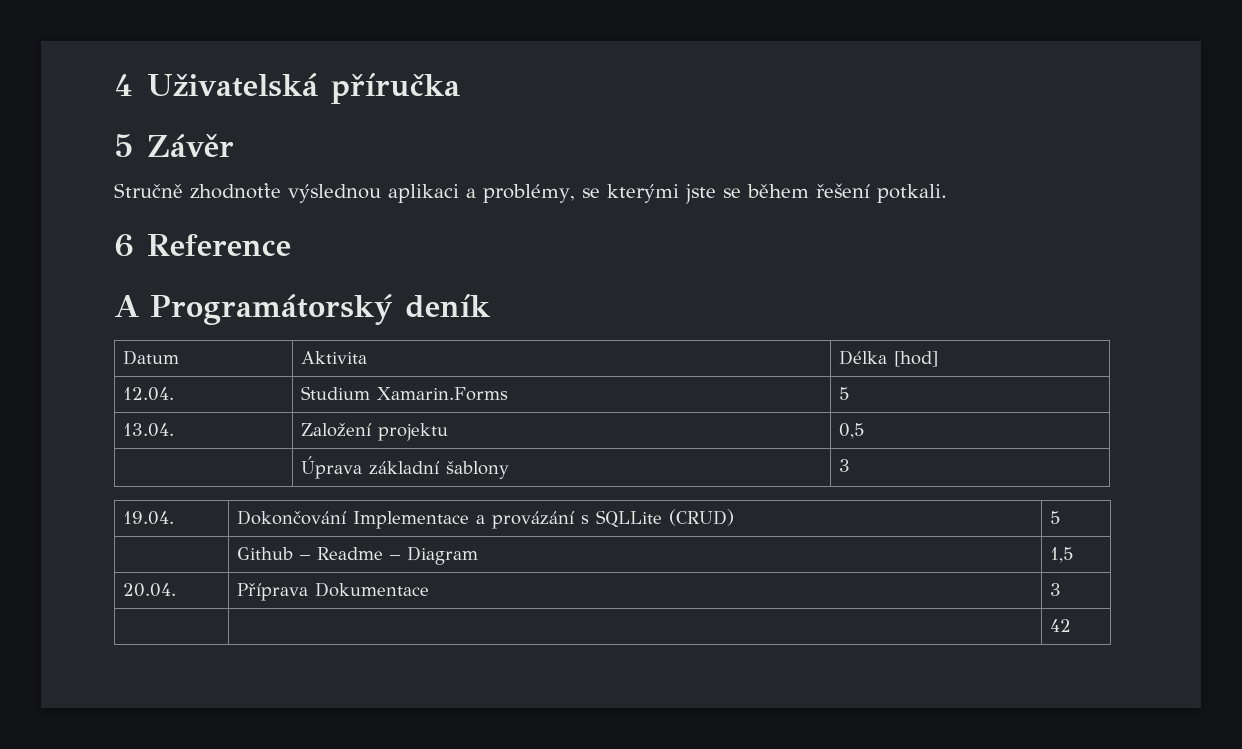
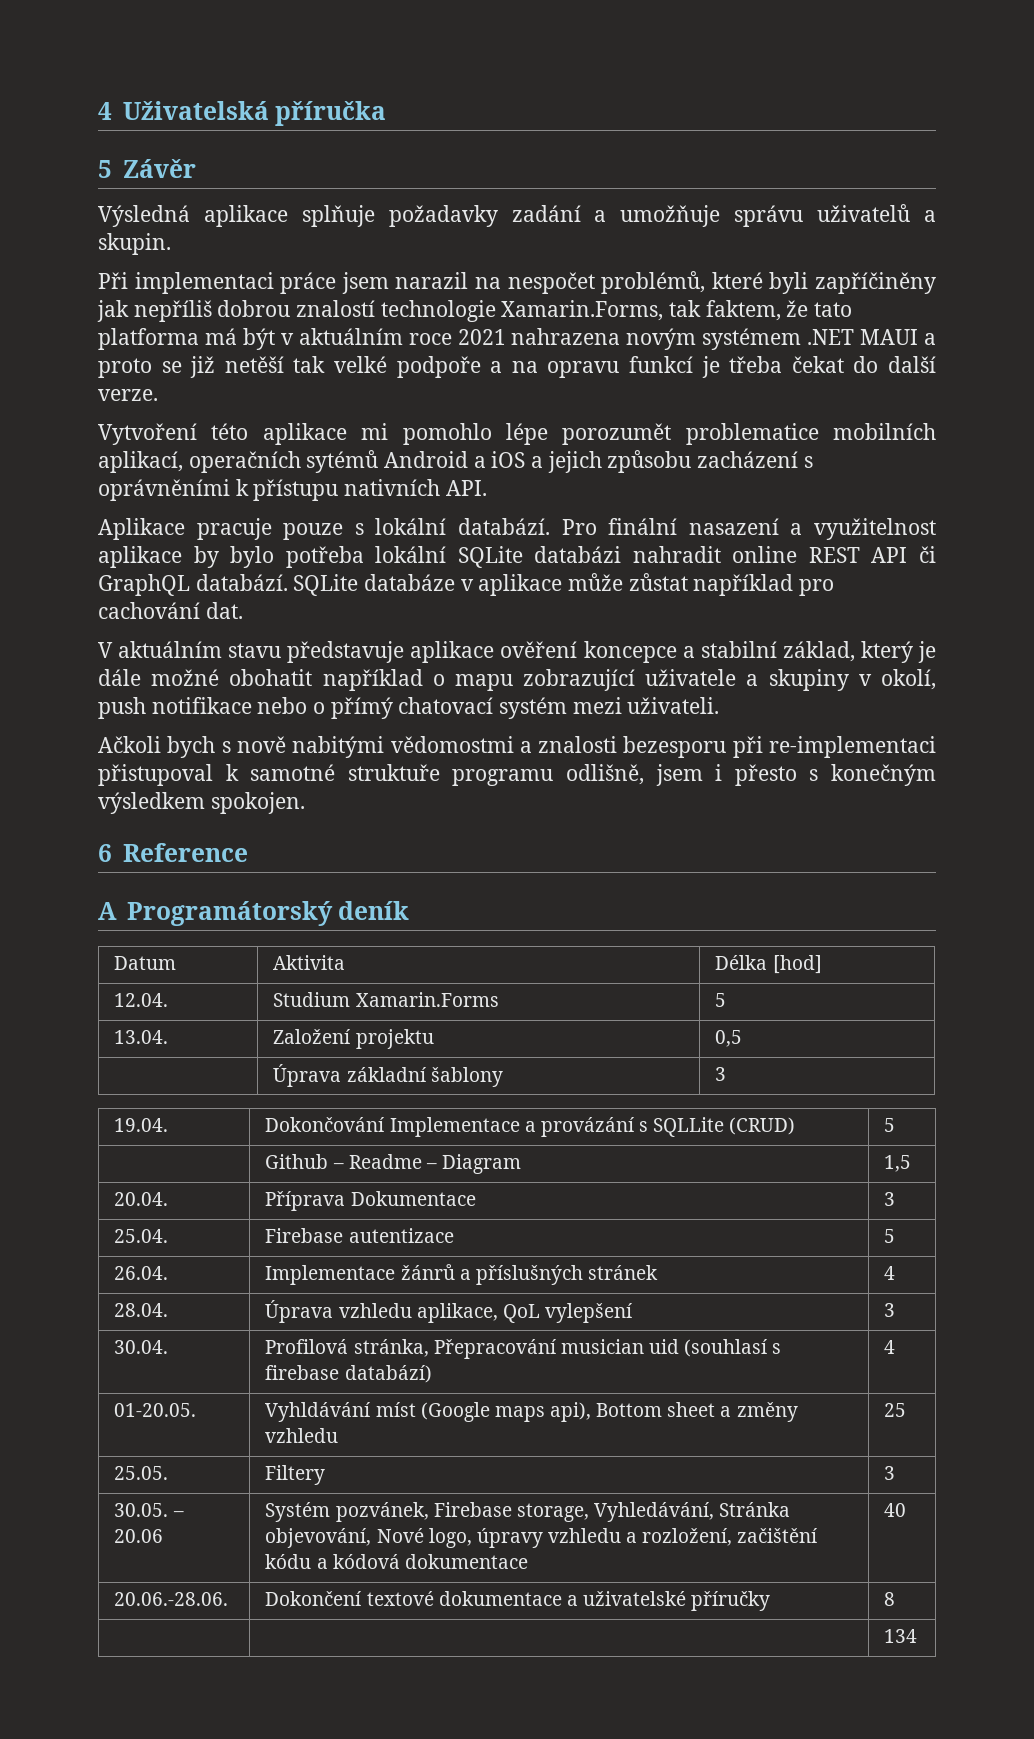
- Stručně zhodnoťte výslednou aplikaci a problémy, se kterými jste se během řešení potkali.
+ Výsledná aplikace splňuje požadavky zadání a umožňuje správu uživatelů a skupin.
+ Při implementaci práce jsem narazil na nespočet problémů, které byli zapříčiněny jak nepříliš dobrou znalostí technologie Xamarin.Forms, tak faktem, že tato platforma má být v aktuálním roce 2021 nahrazena novým systémem .NET MAUI a proto se již netěší tak velké podpoře a na opravu funkcí je třeba čekat do další verze.
+ Vytvoření této aplikace mi pomohlo lépe porozumět problematice mobilních aplikací, operačních sytémů Android a iOS a jejich způsobu zacházení s oprávněními k přístupu nativních API.
+ Aplikace pracuje pouze s lokální databází. Pro finální nasazení a využitelnost aplikace by bylo potřeba lokální SQLite databázi nahradit online REST API či GraphQL databází. SQLite databáze v aplikace může zůstat například pro cachování dat.
+ V aktuálním stavu představuje aplikace ověření koncepce a stabilní základ, který je dále možné obohatit například o mapu zobrazující uživatele a skupiny v okolí, push notifikace nebo o přímý chatovací systém mezi uživateli.
+ Ačkoli bych s nově nabitými vědomostmi a znalosti bezesporu při re-implementaci přistupoval k samotné struktuře programu odlišně, jsem i přesto s konečným výsledkem spokojen.
- | | 42
+ 25.04. | Firebase autentizace | 5
+ 26.04. | Implementace žánrů a příslušných stránek | 4
+ 28.04. | Úprava vzhledu aplikace, QoL vylepšení | 3
+ 30.04. | Profilová stránka, Přepracování musician uid (souhlasí s firebase databází) | 4
+ 01-20.05. | Vyhldávání míst (Google maps api), Bottom sheet a změny vzhledu | 25
+ 25.05. | Filtery | 3
+ 30.05. – 20.06 | Systém pozvánek, Firebase storage, Vyhledávání, Stránka objevování, Nové logo, úpravy vzhledu a rozložení, začištění kódu a kódová dokumentace | 40
+ 20.06.-28.06. | Dokončení textové dokumentace a uživatelské příručky | 8
+ | | 134

